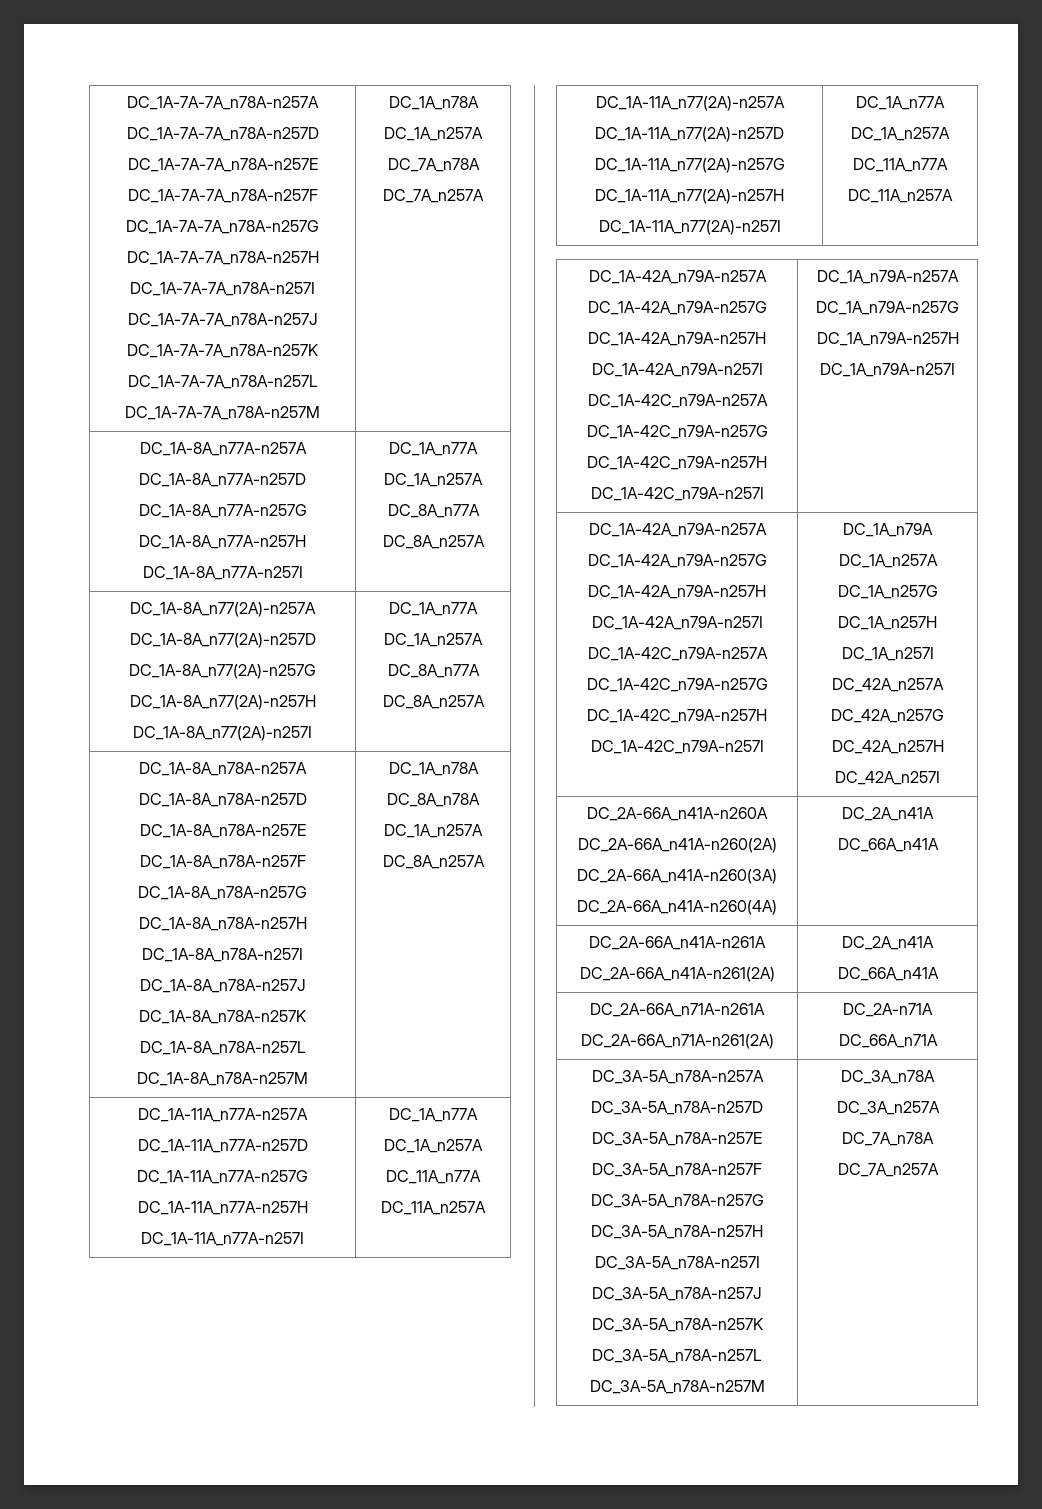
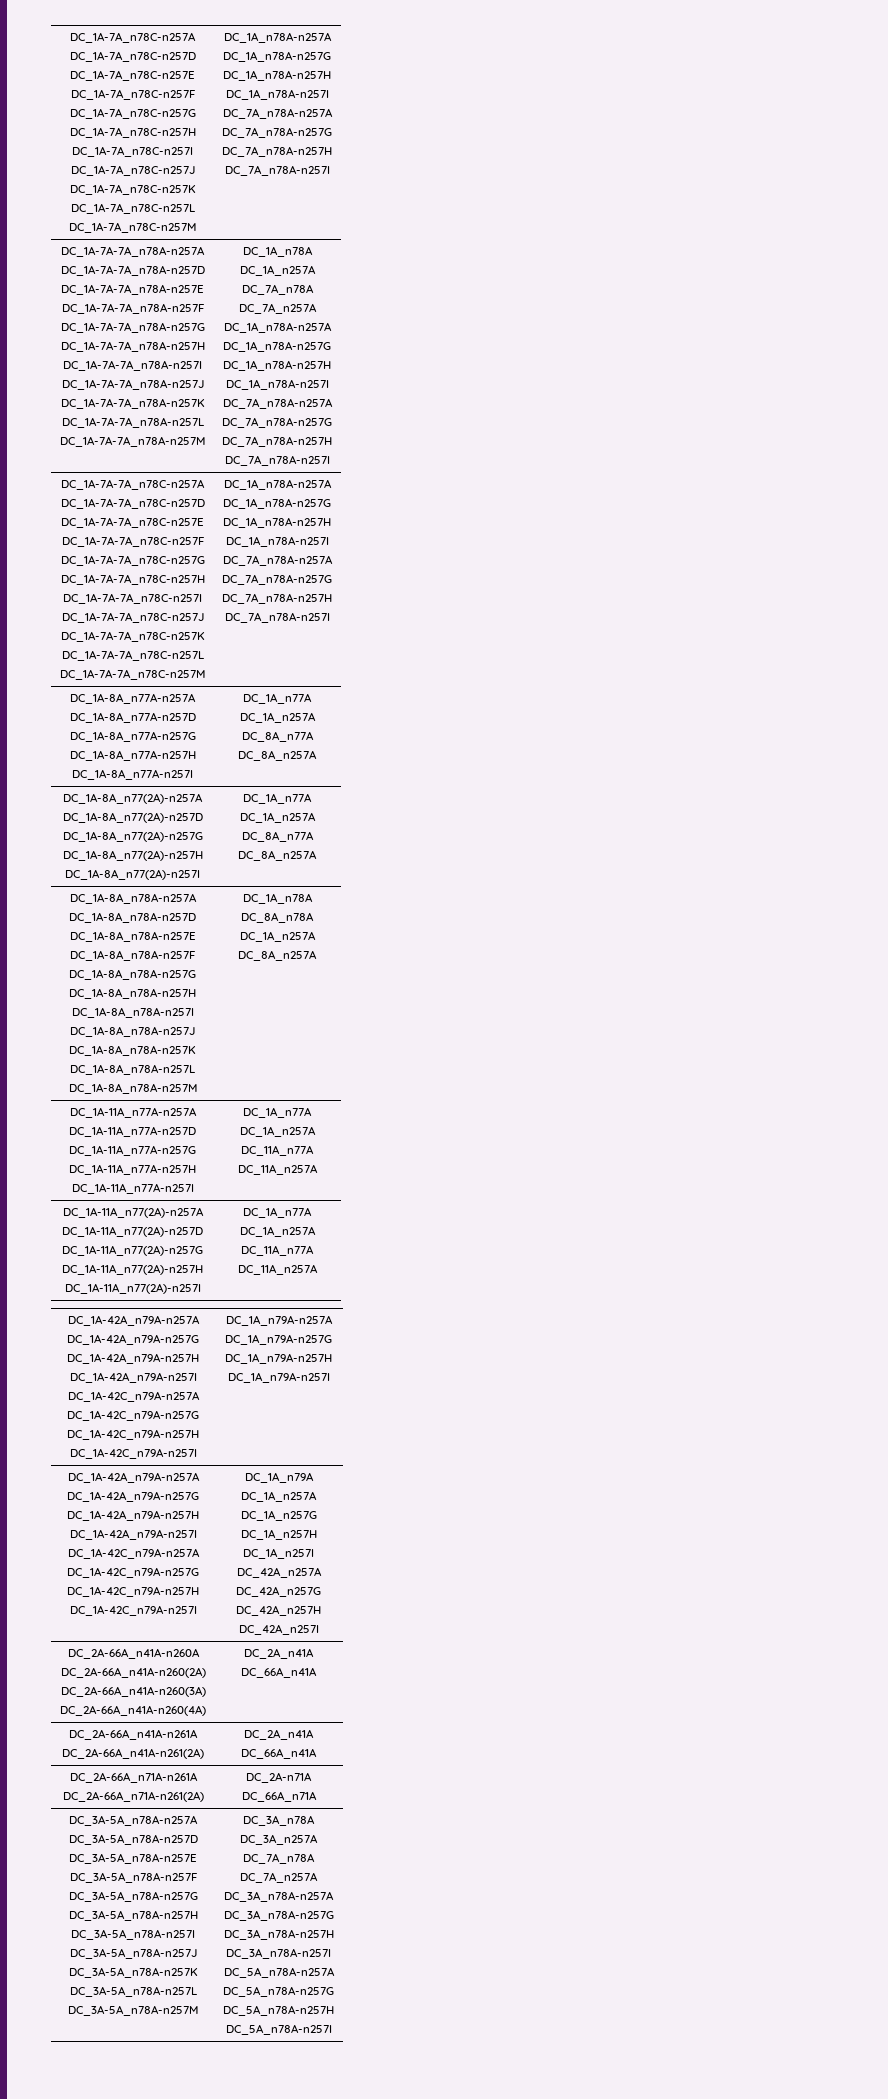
+ DC_1A-7A_n78C-n257A
+ DC_1A-7A_n78C-n257D
+ DC_1A-7A_n78C-n257E
+ DC_1A-7A_n78C-n257F
+ DC_1A-7A_n78C-n257G
+ DC_1A-7A_n78C-n257H
+ DC_1A-7A_n78C-n257I
+ DC_1A-7A_n78C-n257J
+ DC_1A-7A_n78C-n257K
+ DC_1A-7A_n78C-n257L
+ DC_1A-7A_n78C-n257M | DC_1A_n78A-n257A
+ DC_1A_n78A-n257G
+ DC_1A_n78A-n257H
+ DC_1A_n78A-n257I
+ DC_7A_n78A-n257A
+ DC_7A_n78A-n257G
+ DC_7A_n78A-n257H
+ DC_7A_n78A-n257I
  DC_1A-7A-7A_n78A-n257A
  DC_1A-7A-7A_n78A-n257D
  DC_1A-7A-7A_n78A-n257E
  DC_1A-7A-7A_n78A-n257F
  DC_1A-7A-7A_n78A-n257G
  DC_1A-7A-7A_n78A-n257H
  DC_1A-7A-7A_n78A-n257I
  DC_1A-7A-7A_n78A-n257J
  DC_1A-7A-7A_n78A-n257K
  DC_1A-7A-7A_n78A-n257L
  DC_1A-7A-7A_n78A-n257M | DC_1A_n78A
  DC_1A_n257A
  DC_7A_n78A
  DC_7A_n257A
+ DC_1A_n78A-n257A
+ DC_1A_n78A-n257G
+ DC_1A_n78A-n257H
+ DC_1A_n78A-n257I
+ DC_7A_n78A-n257A
+ DC_7A_n78A-n257G
+ DC_7A_n78A-n257H
+ DC_7A_n78A-n257I
+ DC_1A-7A-7A_n78C-n257A
+ DC_1A-7A-7A_n78C-n257D
+ DC_1A-7A-7A_n78C-n257E
+ DC_1A-7A-7A_n78C-n257F
+ DC_1A-7A-7A_n78C-n257G
+ DC_1A-7A-7A_n78C-n257H
+ DC_1A-7A-7A_n78C-n257I
+ DC_1A-7A-7A_n78C-n257J
+ DC_1A-7A-7A_n78C-n257K
+ DC_1A-7A-7A_n78C-n257L
+ DC_1A-7A-7A_n78C-n257M | DC_1A_n78A-n257A
+ DC_1A_n78A-n257G
+ DC_1A_n78A-n257H
+ DC_1A_n78A-n257I
+ DC_7A_n78A-n257A
+ DC_7A_n78A-n257G
+ DC_7A_n78A-n257H
+ DC_7A_n78A-n257I
  DC_3A-5A_n78A-n257A
  DC_3A-5A_n78A-n257D
  DC_3A-5A_n78A-n257E
  DC_3A-5A_n78A-n257F
  DC_3A-5A_n78A-n257G
  DC_3A-5A_n78A-n257H
  DC_3A-5A_n78A-n257I
  DC_3A-5A_n78A-n257J
  DC_3A-5A_n78A-n257K
  DC_3A-5A_n78A-n257L
  DC_3A-5A_n78A-n257M | DC_3A_n78A
  DC_3A_n257A
  DC_7A_n78A
  DC_7A_n257A
+ DC_3A_n78A-n257A
+ DC_3A_n78A-n257G
+ DC_3A_n78A-n257H
+ DC_3A_n78A-n257I
+ DC_5A_n78A-n257A
+ DC_5A_n78A-n257G
+ DC_5A_n78A-n257H
+ DC_5A_n78A-n257I

